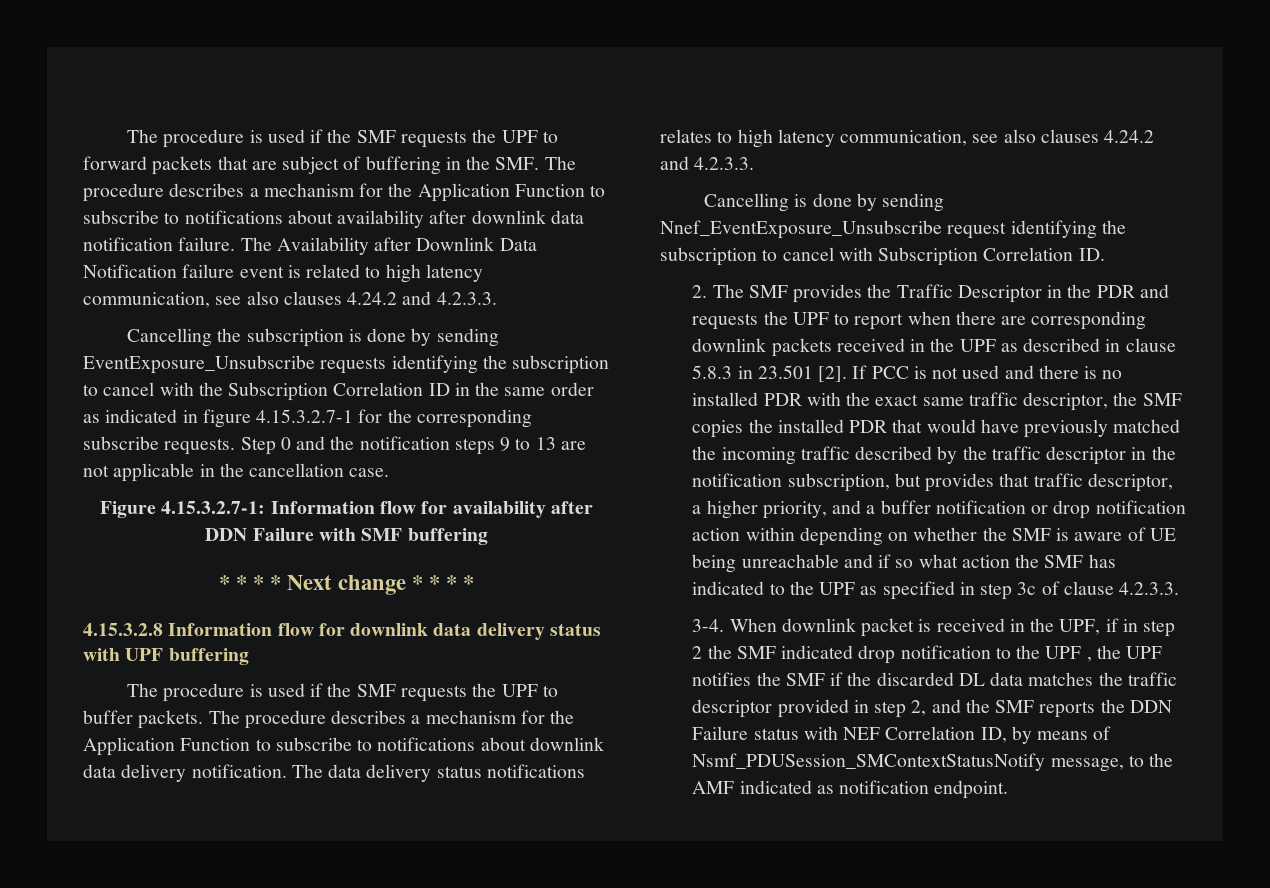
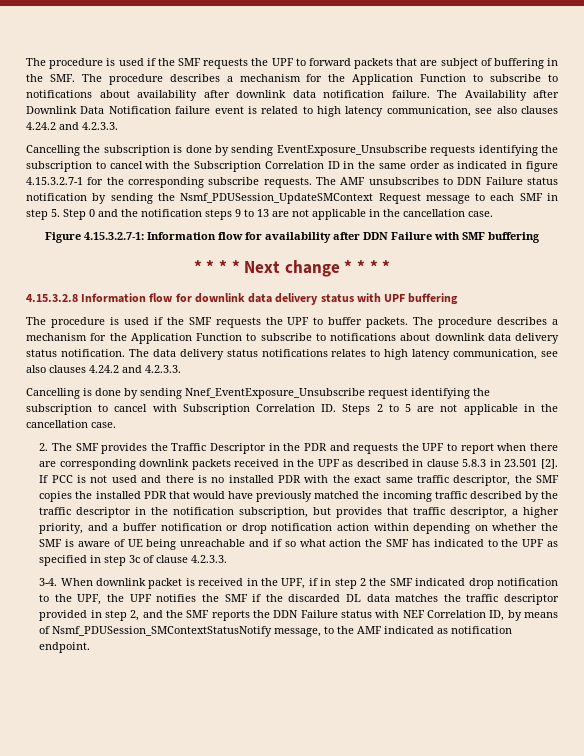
- Step 0 and the notification steps 9 to 13 are not applicable in the cancellation case.
+ The AMF unsubscribes to DDN Failure status notification by sending the Nsmf_PDUSession_UpdateSMContext Request message to each SMF in step 5. Step 0 and the notification steps 9 to 13 are not applicable in the cancellation case.
- The procedure describes a mechanism for the Application Function to subscribe to notifications about downlink data delivery notification.
+ The procedure describes a mechanism for the Application Function to subscribe to notifications about downlink data delivery status notification.
- Cancelling is done by sending Nnef_EventExposure_Unsubscribe request identifying the subscription to cancel with Subscription Correlation ID.
+ Cancelling is done by sending Nnef_EventExposure_Unsubscribe request identifying the subscription to cancel with Subscription Correlation ID. Steps 2 to 5 are not applicable in the cancellation case.
- When downlink packet is received in the UPF, if in step 2 the SMF indicated drop notification to the UPF , the UPF notifies the SMF if the discarded DL data matches the traffic descriptor provided in step 2, and the SMF reports the DDN Failure status with NEF Correlation ID, by means of Nsmf_PDUSession_SMContextStatusNotify message, to the AMF indicated as notification endpoint.
+ When downlink packet is received in the UPF, if in step 2 the SMF indicated drop notification to the UPF, the UPF notifies the SMF if the discarded DL data matches the traffic descriptor provided in step 2, and the SMF reports the DDN Failure status with NEF Correlation ID, by means of Nsmf_PDUSession_SMContextStatusNotify message, to the AMF indicated as notification endpoint.

